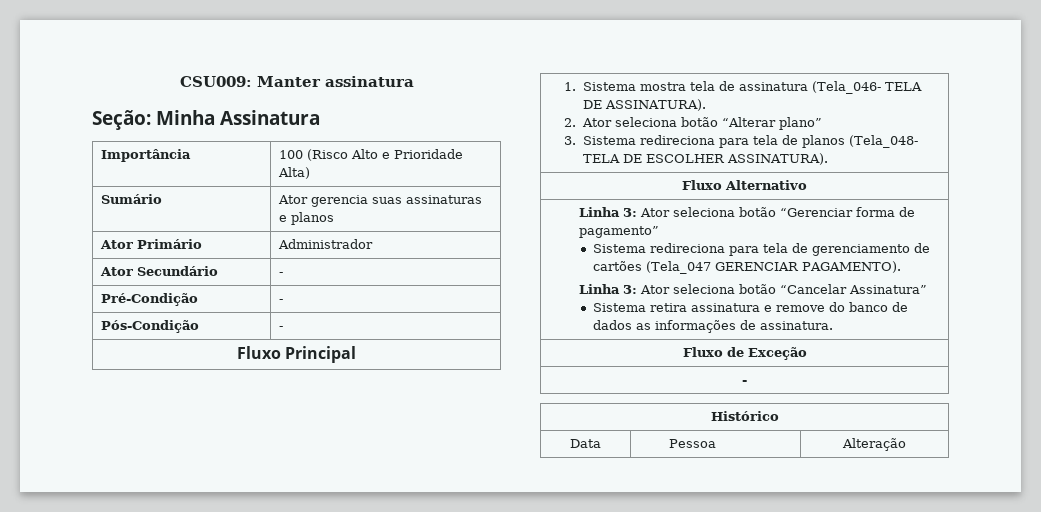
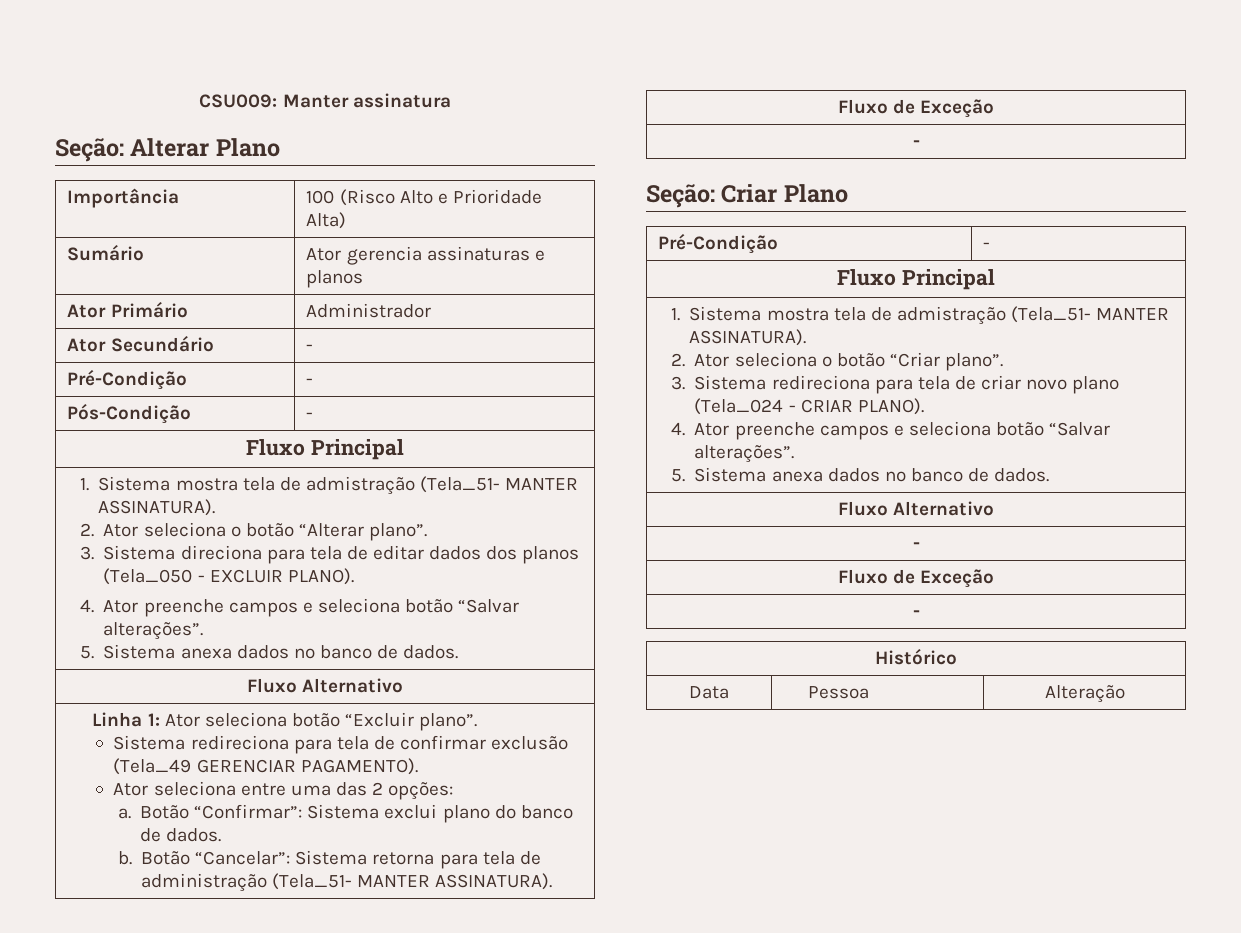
- Seção: Minha Assinatura
+ Seção: Alterar Plano
- Sumário | Ator gerencia suas assinaturas e planos
+ Sumário | Ator gerencia assinaturas e planos
  Pós-Condição | -
  Fluxo Principal
- 1. Sistema mostra tela de assinatura (Tela_046- TELA DE ASSINATURA).
- 2. Ator seleciona botão “Alterar plano”
+ 1. Sistema mostra tela de admistração (Tela_51- MANTER ASSINATURA).
+ 2. Ator seleciona o botão “Alterar plano”.
+ 3. Sistema direciona para tela de editar dados dos planos (Tela_050 - EXCLUIR PLANO).
+ 4. Ator preenche campos e seleciona botão “Salvar alterações”.
+ 5. Sistema anexa dados no banco de dados.
+ Fluxo Alternativo
+ Linha 1: Ator seleciona botão “Excluir plano”.
+ Sistema redireciona para tela de confirmar exclusão (Tela_49 GERENCIAR PAGAMENTO).
+ Ator seleciona entre uma das 2 opções:
+ a. Botão “Confirmar”: Sistema exclui plano do banco de dados.
+ b. Botão “Cancelar”: Sistema retorna para tela de administração (Tela_51- MANTER ASSINATURA).
+ Fluxo de Exceção
+ -
+ Seção: Criar Plano
+ Pré-Condição | -
+ Fluxo Principal
+ 1. Sistema mostra tela de admistração (Tela_51- MANTER ASSINATURA).
+ 2. Ator seleciona o botão “Criar plano”.
- 3. Sistema redireciona para tela de planos (Tela_048- TELA DE ESCOLHER ASSINATURA).
+ 3. Sistema redireciona para tela de criar novo plano (Tela_024 - CRIAR PLANO).
+ 4. Ator preenche campos e seleciona botão “Salvar alterações”.
+ 5. Sistema anexa dados no banco de dados.
  Fluxo Alternativo
- Linha 3: Ator seleciona botão “Gerenciar forma de pagamento”
- Sistema redireciona para tela de gerenciamento de cartões (Tela_047 GERENCIAR PAGAMENTO).
- Linha 3: Ator seleciona botão “Cancelar Assinatura”
- Sistema retira assinatura e remove do banco de dados as informações de assinatura.
+ -

